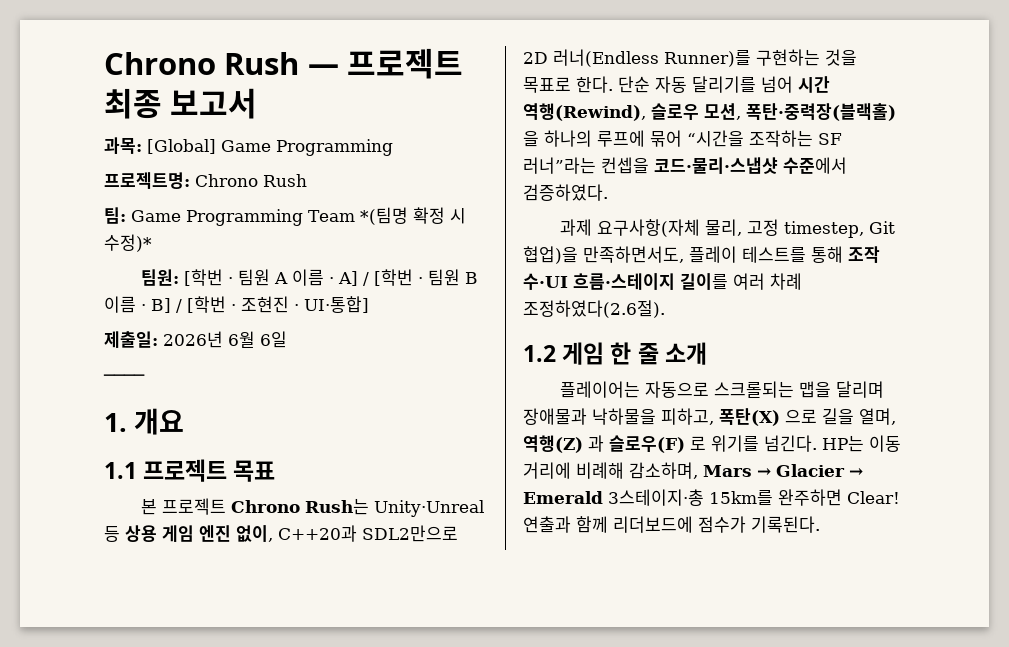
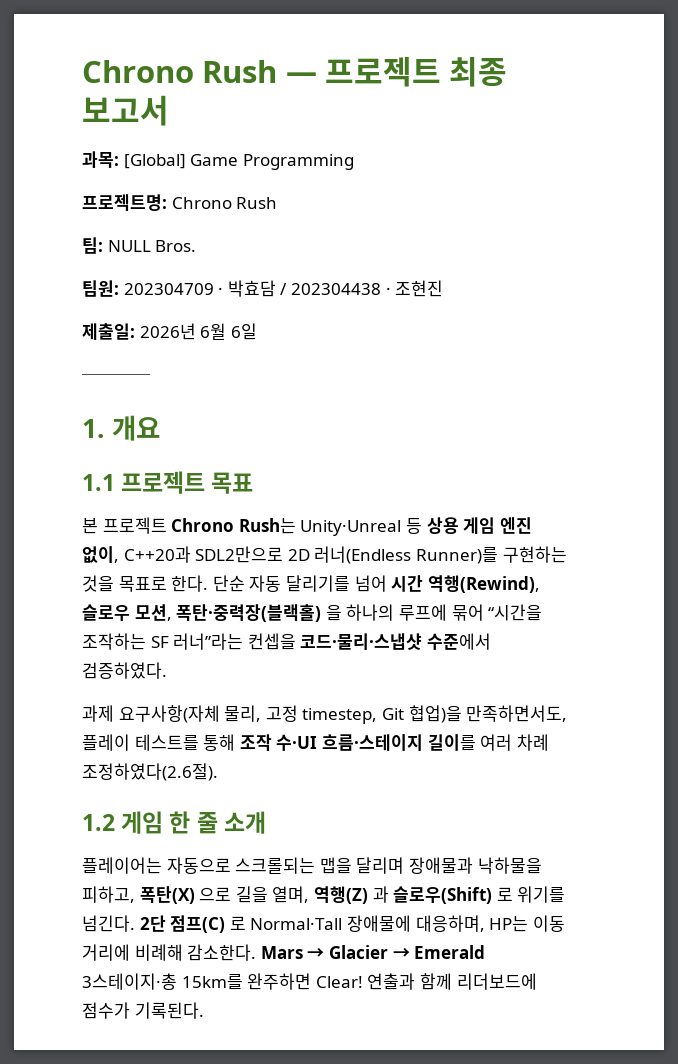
- 팀: Game Programming Team *(팀명 확정 시 수정)*
- 팀원: [학번 · 팀원 A 이름 · A] / [학번 · 팀원 B 이름 · B] / [학번 · 조현진 · UI·통합]
+ 팀: NULL Bros.
+ 팀원: 202304709 · 박효담 / 202304438 · 조현진
- 플레이어는 자동으로 스크롤되는 맵을 달리며 장애물과 낙하물을 피하고, 폭탄(X) 으로 길을 열며, 역행(Z) 과 슬로우(F) 로 위기를 넘긴다.
+ 플레이어는 자동으로 스크롤되는 맵을 달리며 장애물과 낙하물을 피하고, 폭탄(X) 으로 길을 열며, 역행(Z) 과 슬로우(Shift) 로 위기를 넘긴다.
- HP는 이동 거리에 비례해 감소하며, Mars → Glacier → Emerald 3스테이지·총 15km를 완주하면 Clear!
+ 2단 점프(C) 로 Normal·Tall 장애물에 대응하며, HP는 이동 거리에 비례해 감소한다. Mars → Glacier → Emerald 3스테이지·총 15km를 완주하면 Clear!

